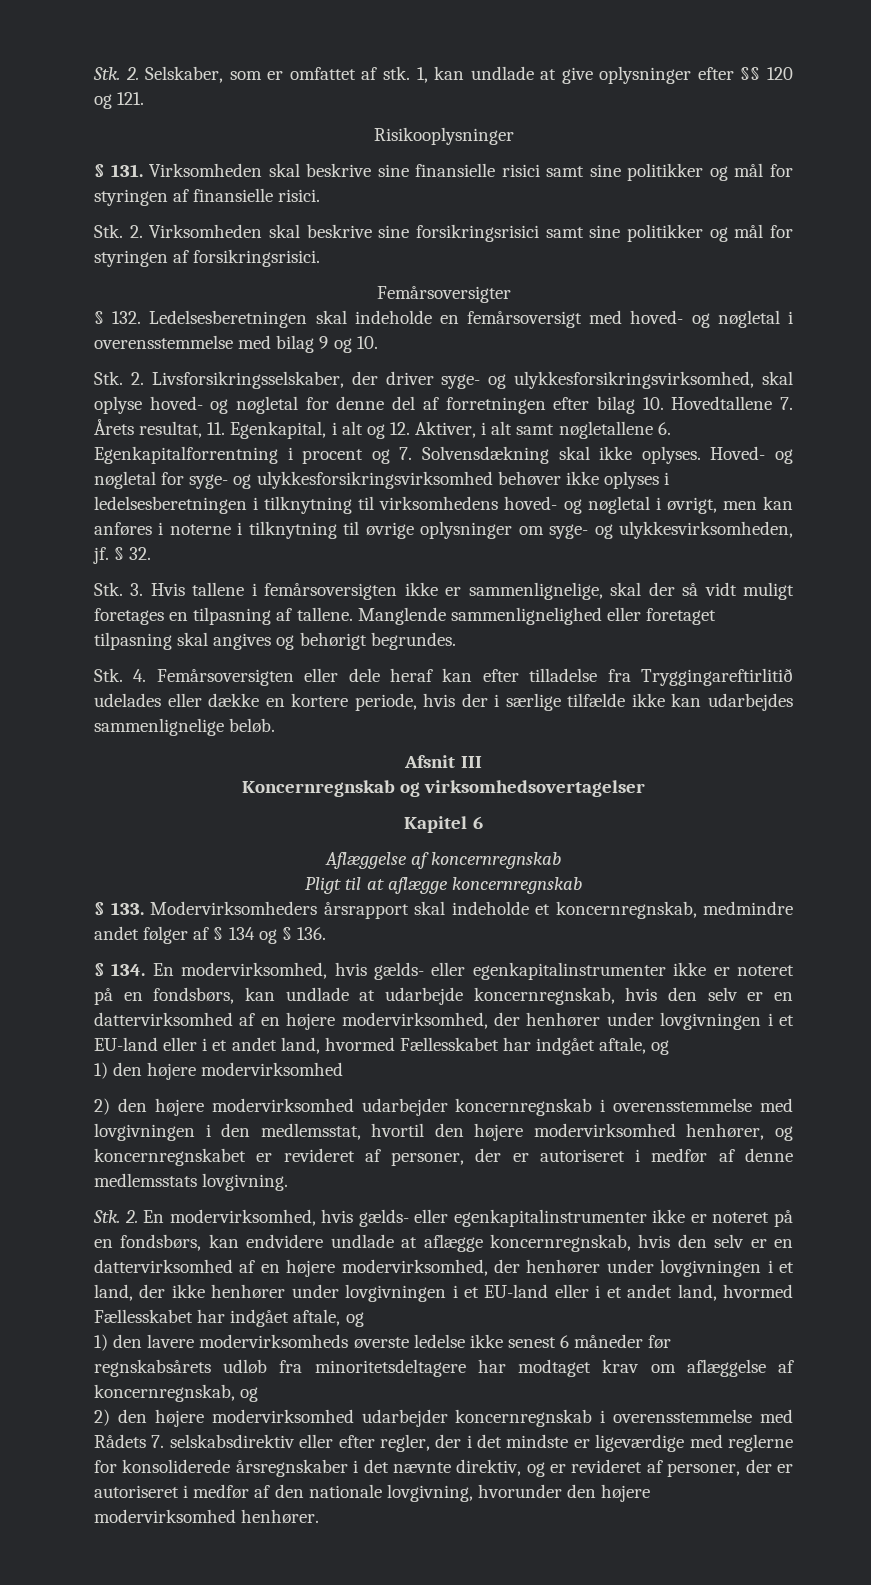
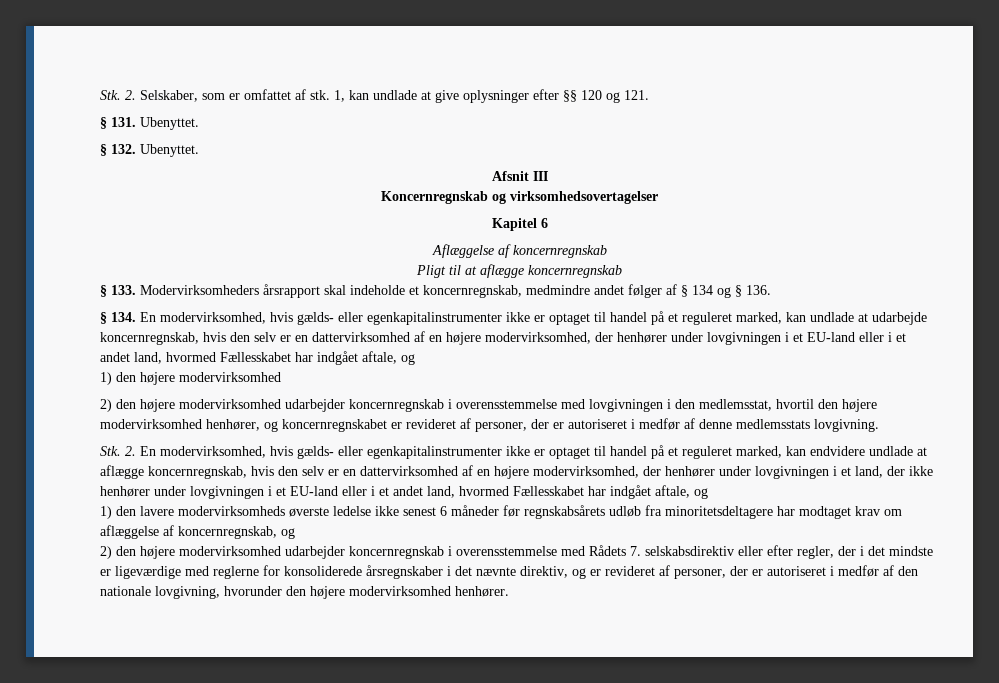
- Risikooplysninger
- § 131. Virksomheden skal beskrive sine finansielle risici samt sine politikker og mål for styringen af finansielle risici.
- Stk. 2. Virksomheden skal beskrive sine forsikringsrisici samt sine politikker og mål for styringen af forsikringsrisici.
- Femårsoversigter
- § 132. Ledelsesberetningen skal indeholde en femårsoversigt med hoved- og nøgletal i overensstemmelse med bilag 9 og 10.
- Stk. 2. Livsforsikringsselskaber, der driver syge- og ulykkesforsikringsvirksomhed, skal oplyse hoved- og nøgletal for denne del af forretningen efter bilag 10. Hovedtallene 7. Årets resultat, 11. Egenkapital, i alt og 12. Aktiver, i alt samt nøgletallene 6. Egenkapitalforrentning i procent og 7. Solvensdækning skal ikke oplyses. Hoved- og nøgletal for syge- og ulykkesforsikringsvirksomhed behøver ikke oplyses i ledelsesberetningen i tilknytning til virksomhedens hoved- og nøgletal i øvrigt, men kan anføres i noterne i tilknytning til øvrige oplysninger om syge- og ulykkesvirksomheden, jf. § 32.
- Stk. 3. Hvis tallene i femårsoversigten ikke er sammenlignelige, skal der så vidt muligt foretages en tilpasning af tallene. Manglende sammenlignelighed eller foretaget tilpasning skal angives og behørigt begrundes.
- Stk. 4. Femårsoversigten eller dele heraf kan efter tilladelse fra Tryggingareftirlitið udelades eller dække en kortere periode, hvis der i særlige tilfælde ikke kan udarbejdes sammenlignelige beløb.
+ § 131. Ubenyttet.
+ § 132. Ubenyttet.
- § 134. En modervirksomhed, hvis gælds- eller egenkapitalinstrumenter ikke er noteret på en fondsbørs, kan undlade at udarbejde koncernregnskab, hvis den selv er en dattervirksomhed af en højere modervirksomhed, der henhører under lovgivningen i et EU-land eller i et andet land, hvormed Fællesskabet har indgået aftale, og
+ § 134. En modervirksomhed, hvis gælds- eller egenkapitalinstrumenter ikke er optaget til handel på et reguleret marked, kan undlade at udarbejde koncernregnskab, hvis den selv er en dattervirksomhed af en højere modervirksomhed, der henhører under lovgivningen i et EU-land eller i et andet land, hvormed Fællesskabet har indgået aftale, og
- Stk. 2. En modervirksomhed, hvis gælds- eller egenkapitalinstrumenter ikke er noteret på en fondsbørs, kan endvidere undlade at aflægge koncernregnskab, hvis den selv er en dattervirksomhed af en højere modervirksomhed, der henhører under lovgivningen i et land, der ikke henhører under lovgivningen i et EU-land eller i et andet land, hvormed Fællesskabet har indgået aftale, og
+ Stk. 2. En modervirksomhed, hvis gælds- eller egenkapitalinstrumenter ikke er optaget til handel på et reguleret marked, kan endvidere undlade at aflægge koncernregnskab, hvis den selv er en dattervirksomhed af en højere modervirksomhed, der henhører under lovgivningen i et land, der ikke henhører under lovgivningen i et EU-land eller i et andet land, hvormed Fællesskabet har indgået aftale, og

